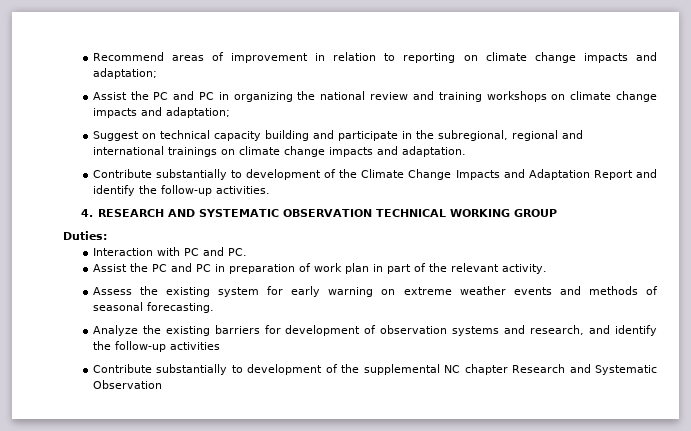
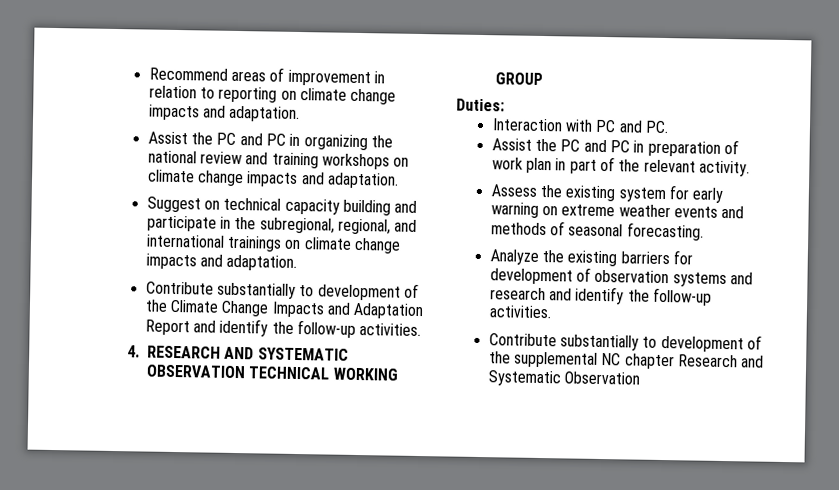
- Recommend areas of improvement in relation to reporting on climate change impacts and adaptation;
+ Recommend areas of improvement in relation to reporting on climate change impacts and adaptation.
- Assist the PC and PC in organizing the national review and training workshops on climate change impacts and adaptation;
+ Assist the PC and PC in organizing the national review and training workshops on climate change impacts and adaptation.
- Suggest on technical capacity building and participate in the subregional, regional and international trainings on climate change impacts and adaptation.
+ Suggest on technical capacity building and participate in the subregional, regional, and international trainings on climate change impacts and adaptation.
- Analyze the existing barriers for development of observation systems and research, and identify the follow-up activities
+ Analyze the existing barriers for development of observation systems and research and identify the follow-up activities.

